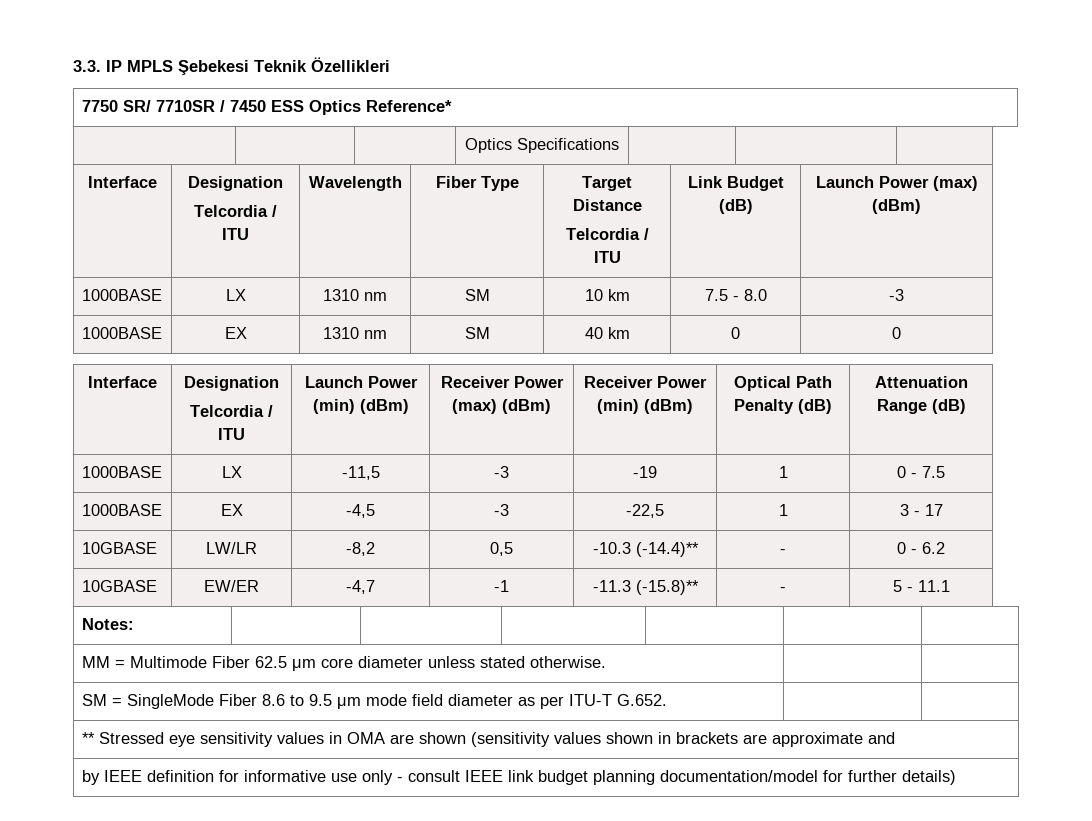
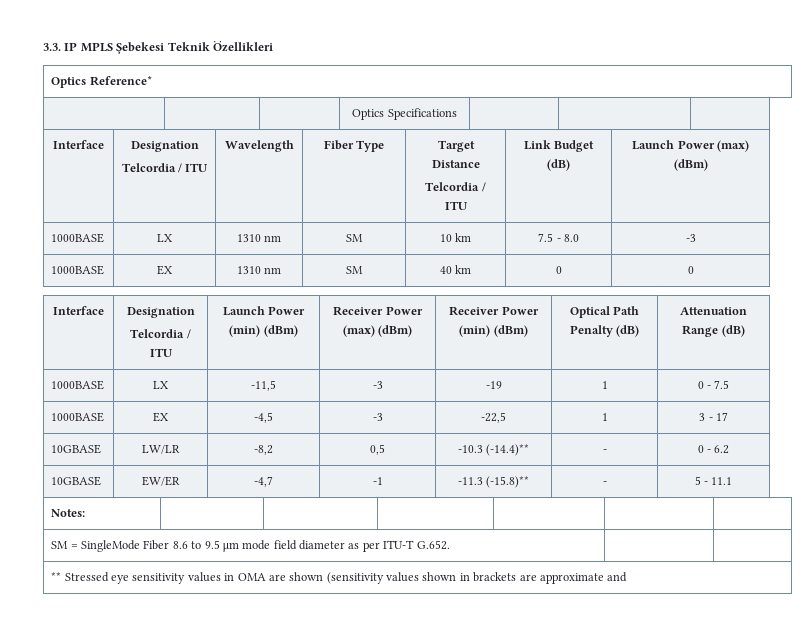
- 7750 SR/ 7710SR / 7450 ESS Optics Reference*
+ Optics Reference*
- MM = Multimode Fiber 62.5 μm core diameter unless stated otherwise. | |
- by IEEE definition for informative use only - consult IEEE link budget planning documentation/model for further details)

